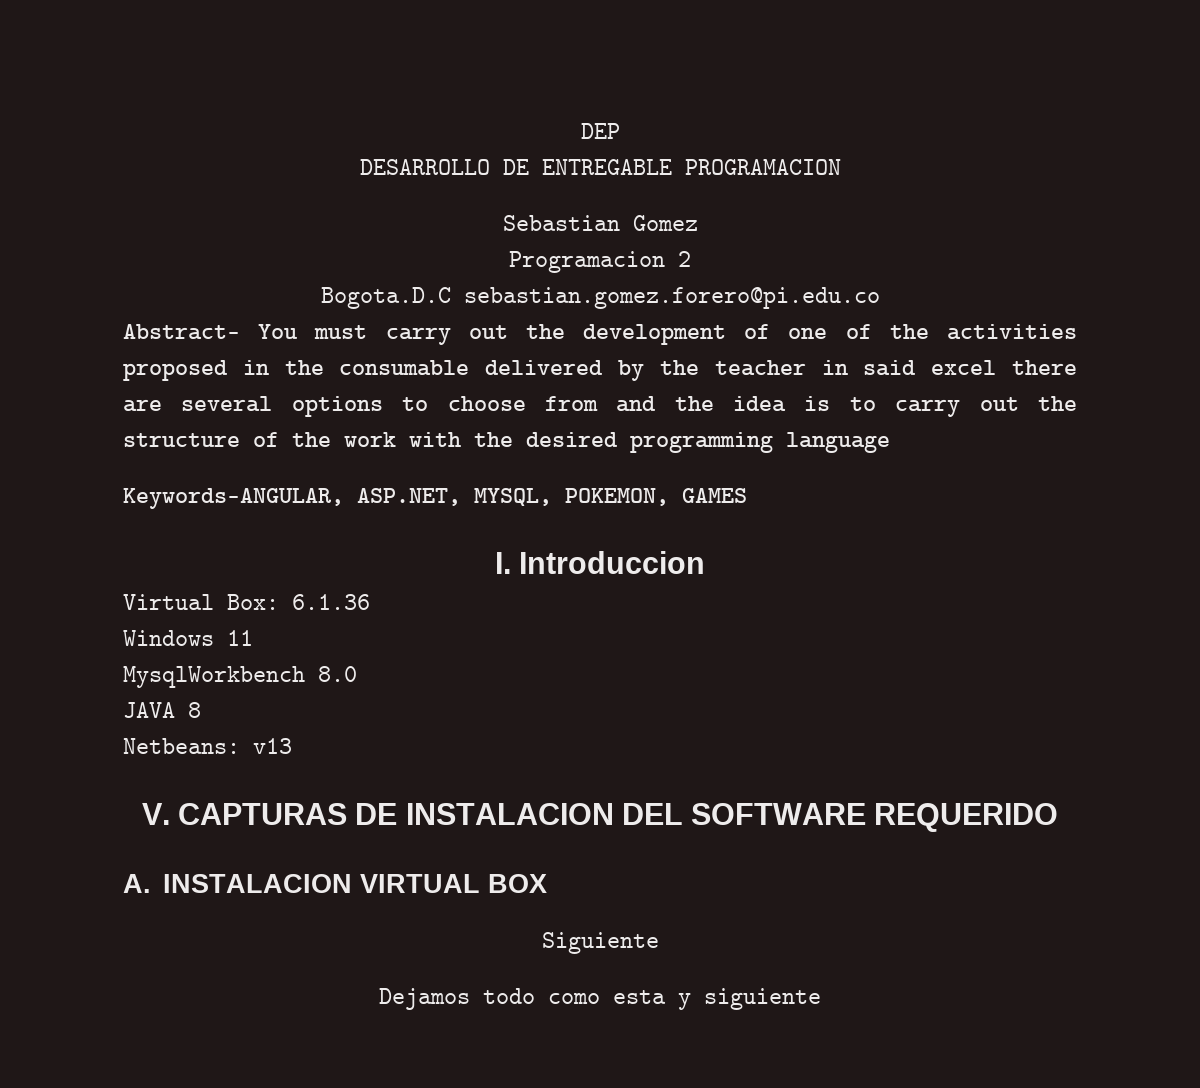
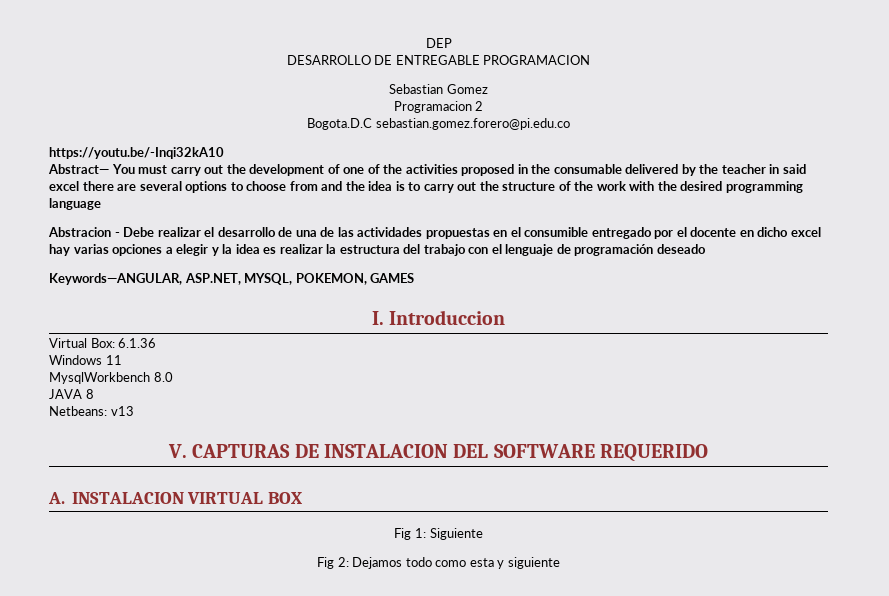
+ https://youtu.be/-Inqi32kA10
+ Abstracion - Debe realizar el desarrollo de una de las actividades propuestas en el consumible entregado por el docente en dicho excel hay varias opciones a elegir y la idea es realizar la estructura del trabajo con el lenguaje de programación deseado
- Siguiente
+ Fig 1: Siguiente
- Dejamos todo como esta y siguiente
+ Fig 2: Dejamos todo como esta y siguiente

